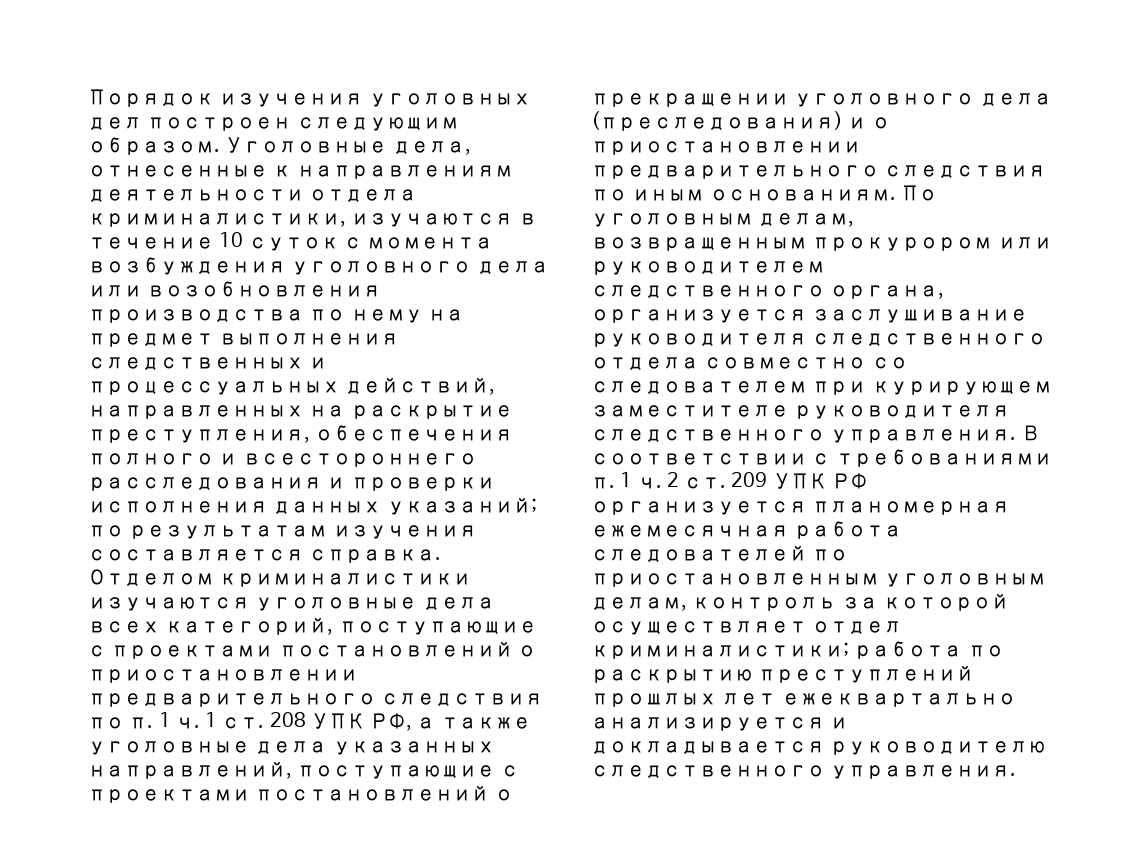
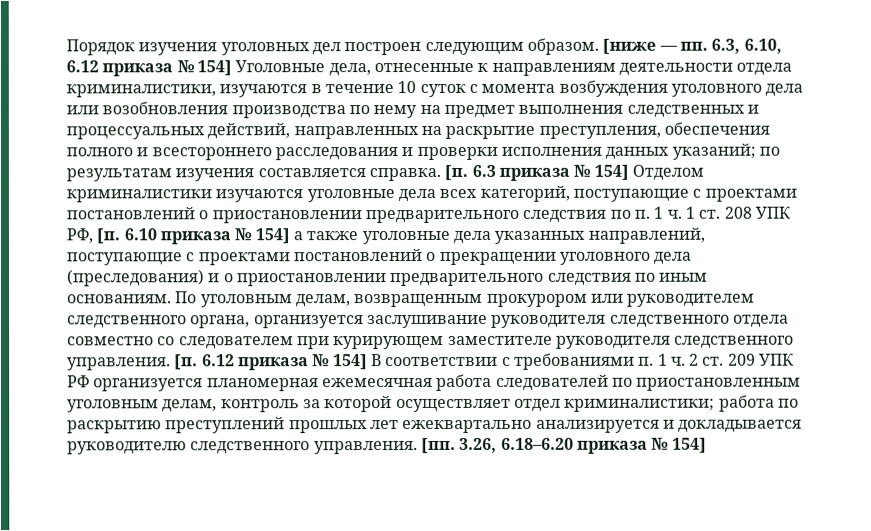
- Уголовные дела, отнесенные к направлениям деятельности отдела криминалистики, изучаются в течение 10 суток с момента возбуждения уголовного дела или возобновления производства по нему на предмет выполнения следственных и процессуальных действий, направленных на раскрытие преступления, обеспечения полного и всестороннего расследования и проверки исполнения данных указаний; по результатам изучения составляется справка.
+ [ниже — пп. 6.3, 6.10, 6.12 приказа № 154] Уголовные дела, отнесенные к направлениям деятельности отдела криминалистики, изучаются в течение 10 суток с момента возбуждения уголовного дела или возобновления производства по нему на предмет выполнения следственных и процессуальных действий, направленных на раскрытие преступления, обеспечения полного и всестороннего расследования и проверки исполнения данных указаний; по результатам изучения составляется справка.
- Отделом криминалистики изучаются уголовные дела всех категорий, поступающие с проектами постановлений о приостановлении предварительного следствия по п. 1 ч. 1 ст. 208 УПК РФ, а также уголовные дела указанных направлений, поступающие с проектами постановлений о прекращении уголовного дела (преследования) и о приостановлении предварительного следствия по иным основаниям.
+ [п. 6.3 приказа № 154] Отделом криминалистики изучаются уголовные дела всех категорий, поступающие с проектами постановлений о приостановлении предварительного следствия по п. 1 ч. 1 ст. 208 УПК РФ, [п. 6.10 приказа № 154] а также уголовные дела указанных направлений, поступающие с проектами постановлений о прекращении уголовного дела (преследования) и о приостановлении предварительного следствия по иным основаниям.
- В соответствии с требованиями п. 1 ч. 2 ст. 209 УПК РФ организуется планомерная ежемесячная работа следователей по приостановленным уголовным делам, контроль за которой осуществляет отдел криминалистики; работа по раскрытию преступлений прошлых лет ежеквартально анализируется и докладывается руководителю следственного управления.
+ [п. 6.12 приказа № 154] В соответствии с требованиями п. 1 ч. 2 ст. 209 УПК РФ организуется планомерная ежемесячная работа следователей по приостановленным уголовным делам, контроль за которой осуществляет отдел криминалистики; работа по раскрытию преступлений прошлых лет ежеквартально анализируется и докладывается руководителю следственного управления.
+ [пп. 3.26, 6.18–6.20 приказа № 154]

